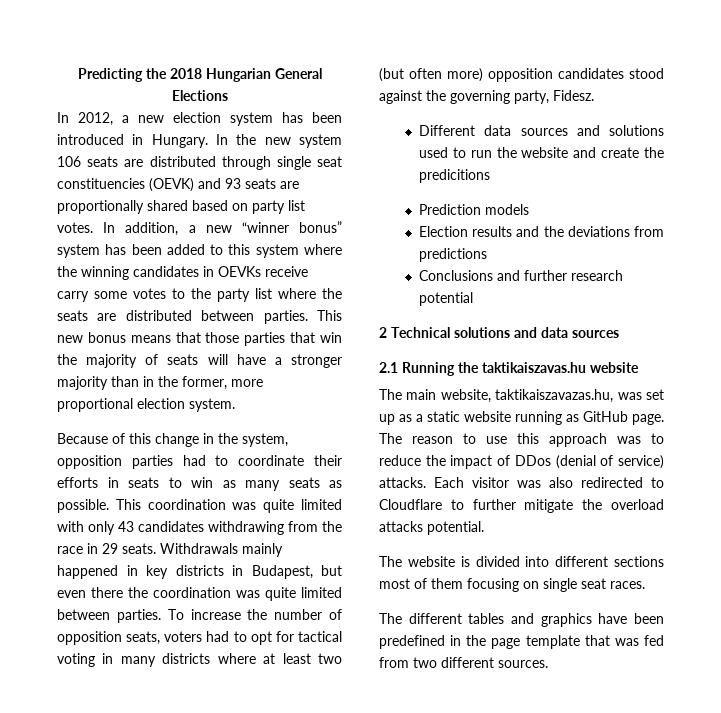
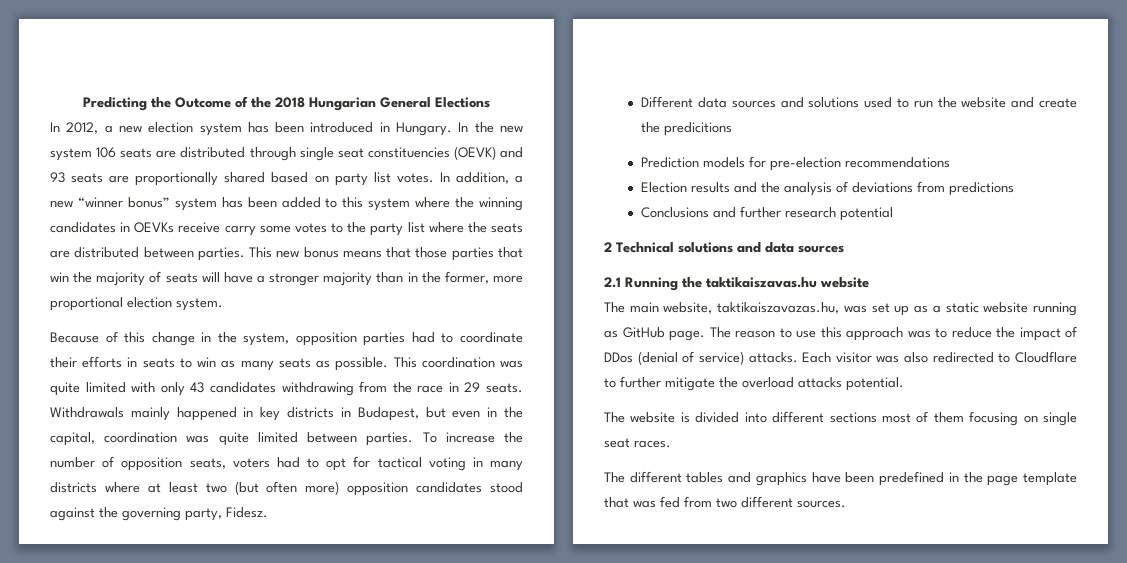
- Predicting the 2018 Hungarian General Elections
+ Predicting the Outcome of the 2018 Hungarian General Elections
- Withdrawals mainly happened in key districts in Budapest, but even there the coordination was quite limited between parties.
+ Withdrawals mainly happened in key districts in Budapest, but even in the capital, coordination was quite limited between parties.
- Prediction models
+ Prediction models for pre-election recommendations
- Election results and the deviations from predictions
+ Election results and the analysis of deviations from predictions

